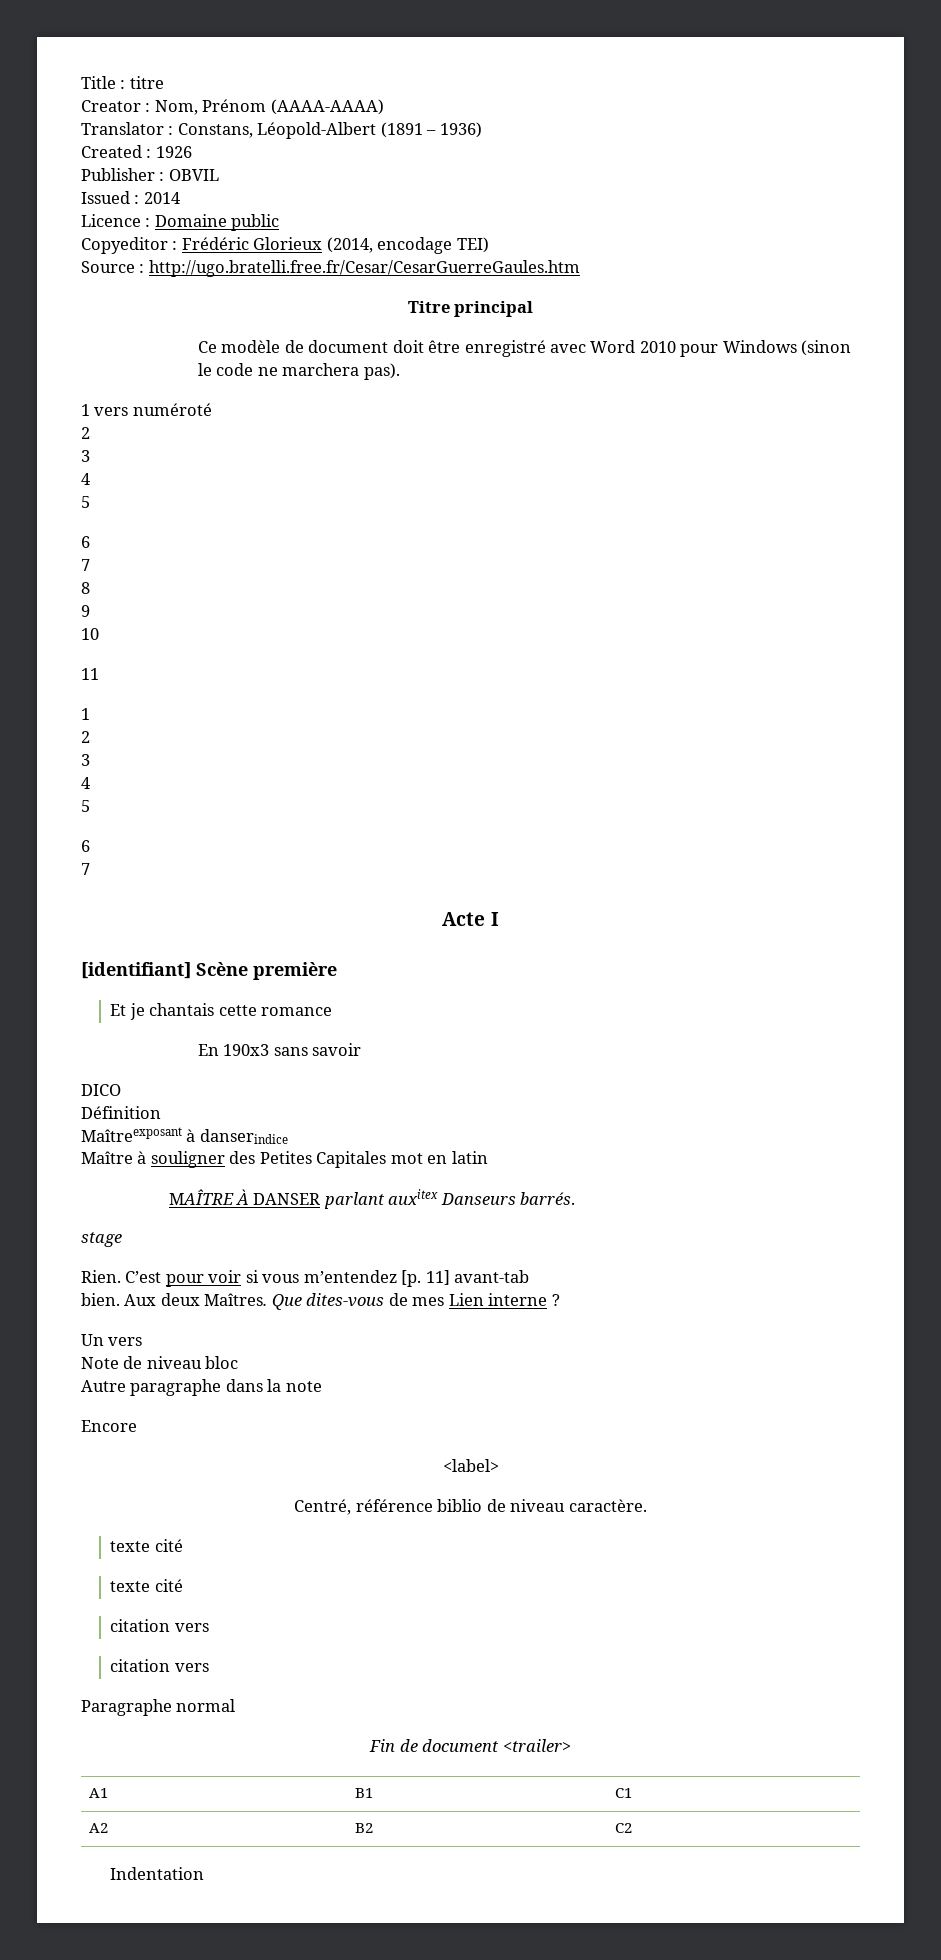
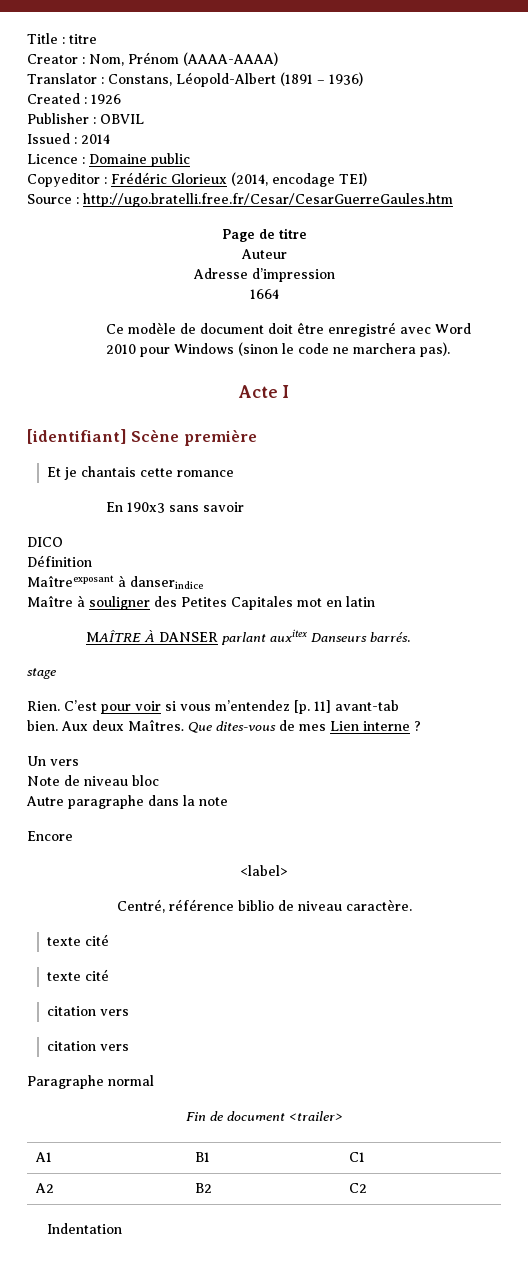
- Titre principal
+ Page de titre
+ Auteur
+ Adresse d’impression
+ 1664
- 1 vers numéroté
- 2
- 3
- 4
- 5
- 6
- 7
- 8
- 9
- 10
- 11
- 1
- 2
- 3
- 4
- 5
- 6
- 7

